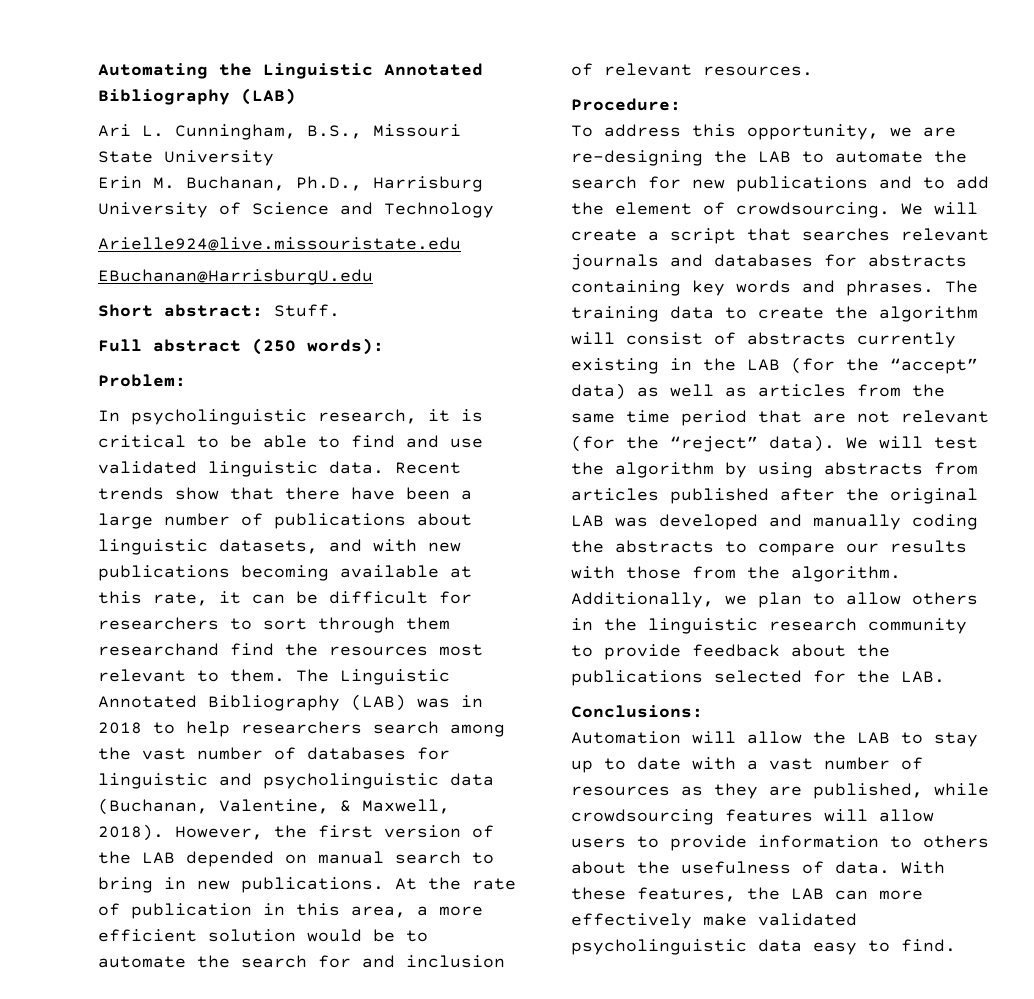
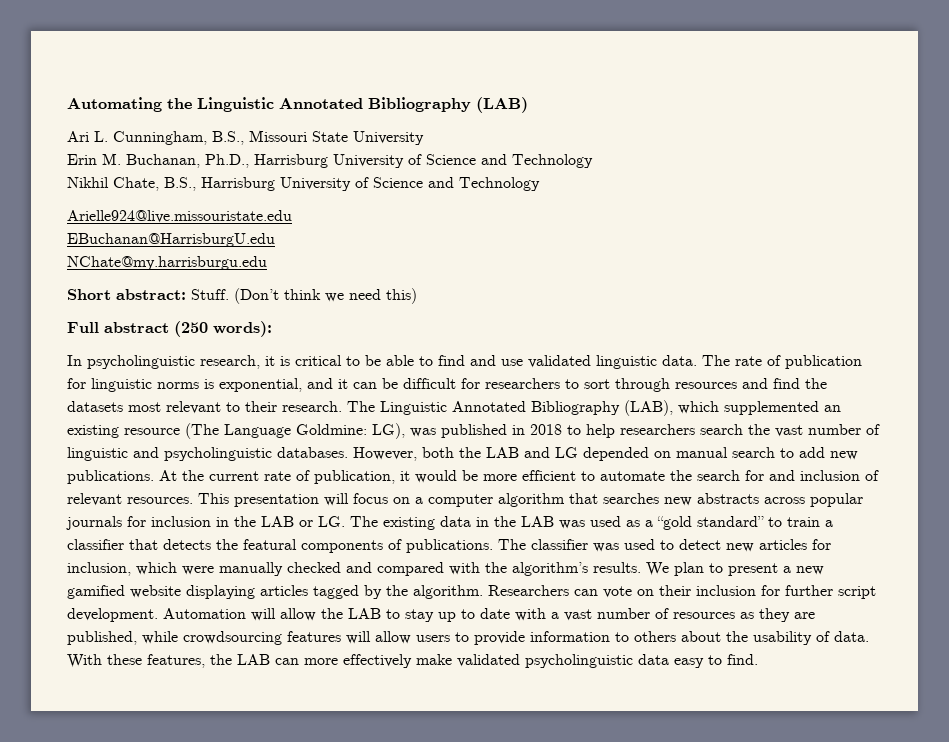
+ Nikhil Chate, B.S., Harrisburg University of Science and Technology
+ NChate@my.harrisburgu.edu
+ (Don’t think we need this)
- Problem:
- Recent trends show that there have been a large number of publications about linguistic datasets, and with new publications becoming available at this rate, it can be difficult for researchers to sort through them researchand find the resources most relevant to them.
+ The rate of publication for linguistic norms is exponential, and it can be difficult for researchers to sort through resources and find the datasets most relevant to their research.
- The Linguistic Annotated Bibliography (LAB) was in 2018 to help researchers search among the vast number of databases for linguistic and psycholinguistic data (Buchanan, Valentine, & Maxwell, 2018). However, the first version of the LAB depended on manual search to bring in new publications.
+ The Linguistic Annotated Bibliography (LAB), which supplemented an existing resource (The Language Goldmine: LG), was published in 2018 to help researchers search the vast number of linguistic and psycholinguistic databases. However, both the LAB and LG depended on manual search to add new publications.
- At the rate of publication in this area, a more efficient solution would be to automate the search for and inclusion of relevant resources.
- Procedure:
- To address this opportunity, we are re-designing the LAB to automate the search for new publications and to add the element of crowdsourcing. We will create a script that searches relevant journals and databases for abstracts containing key words and phrases. The training data to create the algorithm will consist of abstracts currently existing in the LAB (for the “accept” data) as well as articles from the same time period that are not relevant (for the “reject” data). We will test the algorithm by using abstracts from articles published after the original LAB was developed and manually coding the abstracts to compare our results with those from the algorithm. Additionally, we plan to allow others in the linguistic research community to provide feedback about the publications selected for the LAB.
- Conclusions:
- Automation will allow the LAB to stay up to date with a vast number of resources as they are published, while crowdsourcing features will allow users to provide information to others about the usefulness of data.
+ At the current rate of publication, it would be more efficient to automate the search for and inclusion of relevant resources. This presentation will focus on a computer algorithm that searches new abstracts across popular journals for inclusion in the LAB or LG. The existing data in the LAB was used as a “gold standard” to train a classifier that detects the featural components of publications. The classifier was used to detect new articles for inclusion, which were manually checked and compared with the algorithm’s results. We plan to present a new gamified website displaying articles tagged by the algorithm. Researchers can vote on their inclusion for further script development. Automation will allow the LAB to stay up to date with a vast number of resources as they are published, while crowdsourcing features will allow users to provide information to others about the usability of data.

